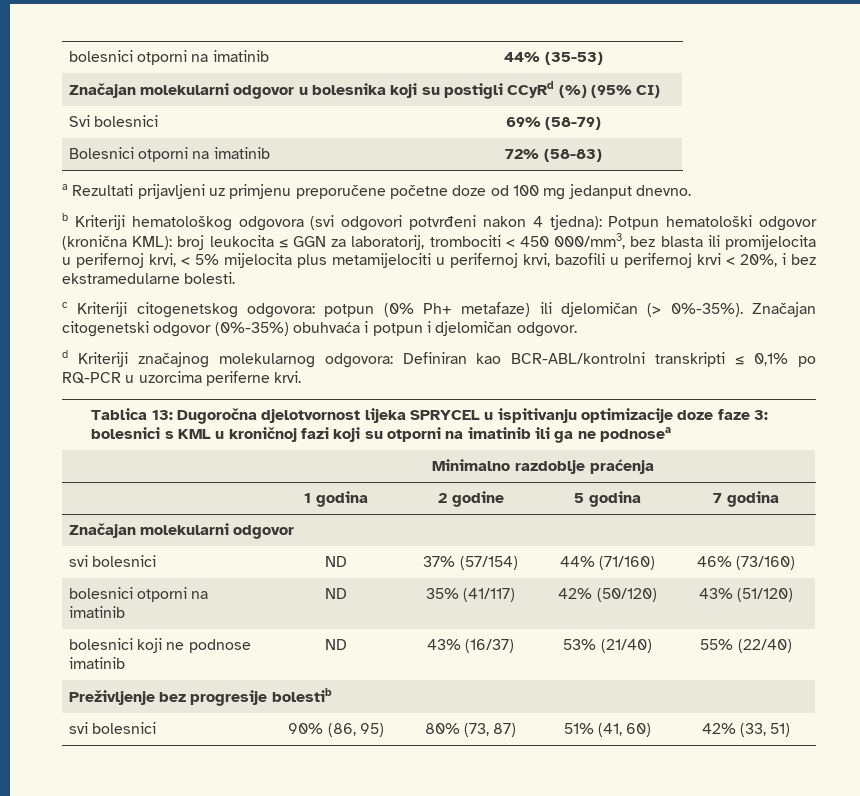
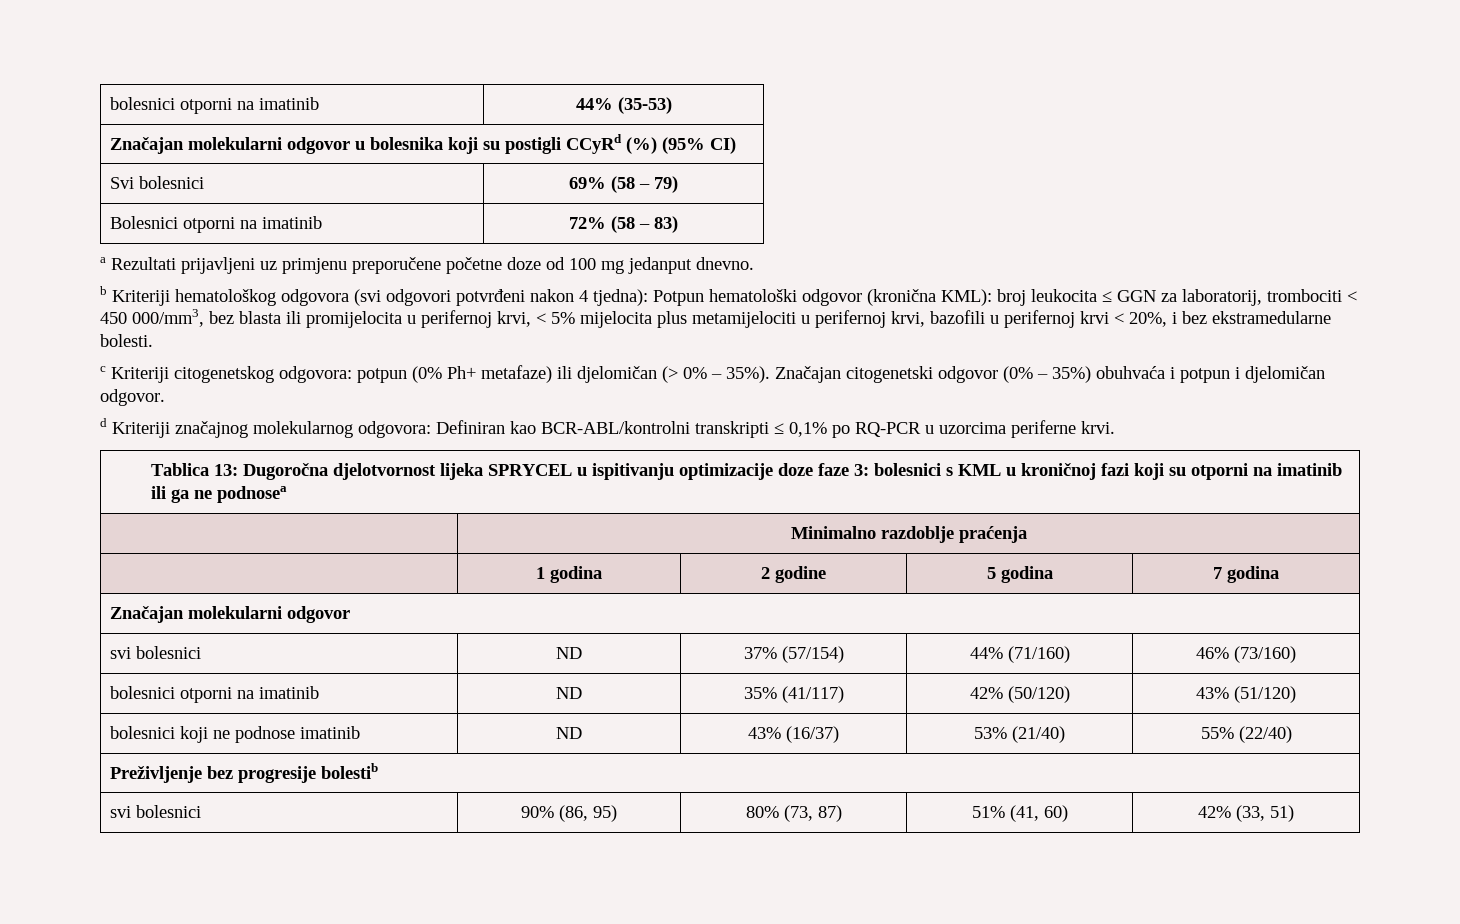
- Svi bolesnici | 69% (58-79)
+ Svi bolesnici | 69% (58 – 79)
- Bolesnici otporni na imatinib | 72% (58-83)
+ Bolesnici otporni na imatinib | 72% (58 – 83)
- c Kriteriji citogenetskog odgovora: potpun (0% Ph+ metafaze) ili djelomičan (> 0%-35%). Značajan citogenetski odgovor (0%-35%) obuhvaća i potpun i djelomičan odgovor.
+ c Kriteriji citogenetskog odgovora: potpun (0% Ph+ metafaze) ili djelomičan (> 0% – 35%). Značajan citogenetski odgovor (0% – 35%) obuhvaća i potpun i djelomičan odgovor.

